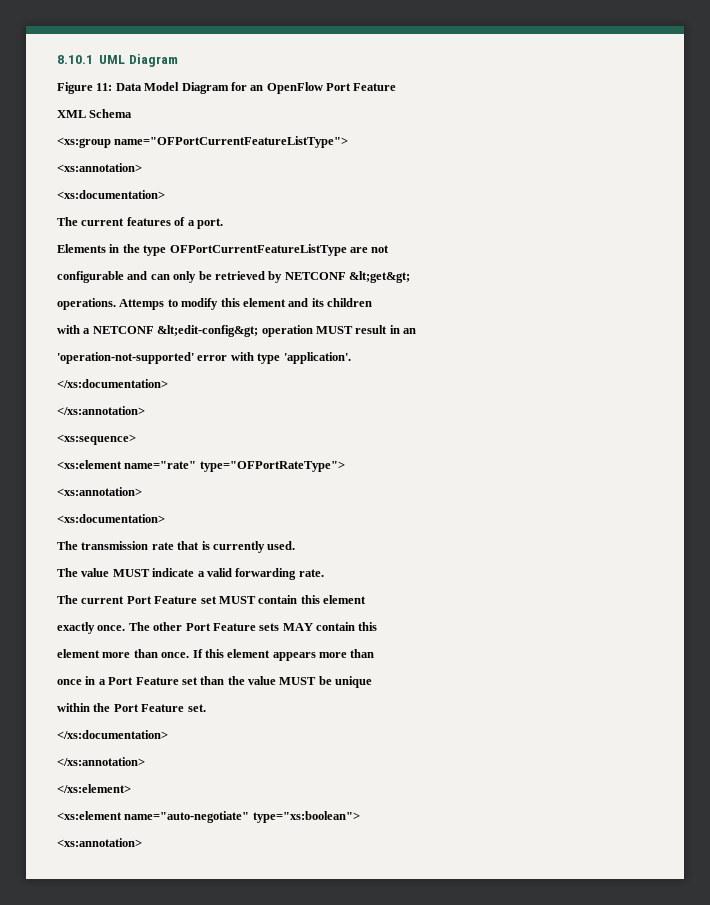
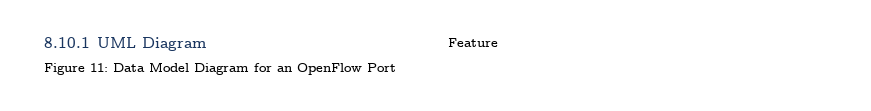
- XML Schema
- <xs:group name="OFPortCurrentFeatureListType">
- <xs:annotation>
- <xs:documentation>
- The current features of a port.
- Elements in the type OFPortCurrentFeatureListType are not
- configurable and can only be retrieved by NETCONF &lt;get&gt;
- operations. Attemps to modify this element and its children
- with a NETCONF &lt;edit-config&gt; operation MUST result in an
- 'operation-not-supported' error with type 'application'.
- </xs:documentation>
- </xs:annotation>
- <xs:sequence>
- <xs:element name="rate" type="OFPortRateType">
- <xs:annotation>
- <xs:documentation>
- The transmission rate that is currently used.
- The value MUST indicate a valid forwarding rate.
- The current Port Feature set MUST contain this element
- exactly once. The other Port Feature sets MAY contain this
- element more than once. If this element appears more than
- once in a Port Feature set than the value MUST be unique
- within the Port Feature set.
- </xs:documentation>
- </xs:annotation>
- </xs:element>
- <xs:element name="auto-negotiate" type="xs:boolean">
- <xs:annotation>

